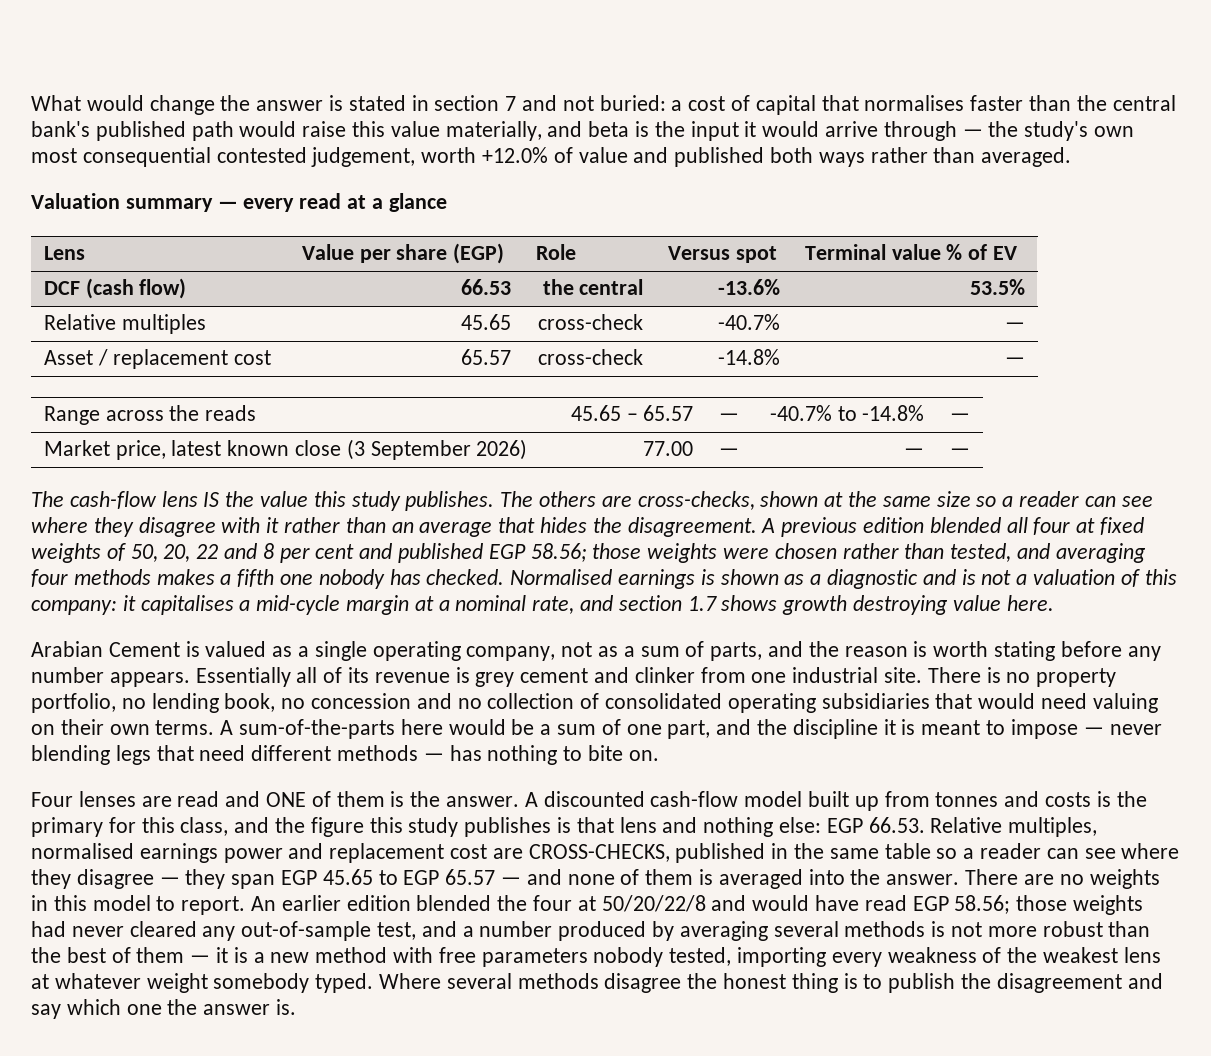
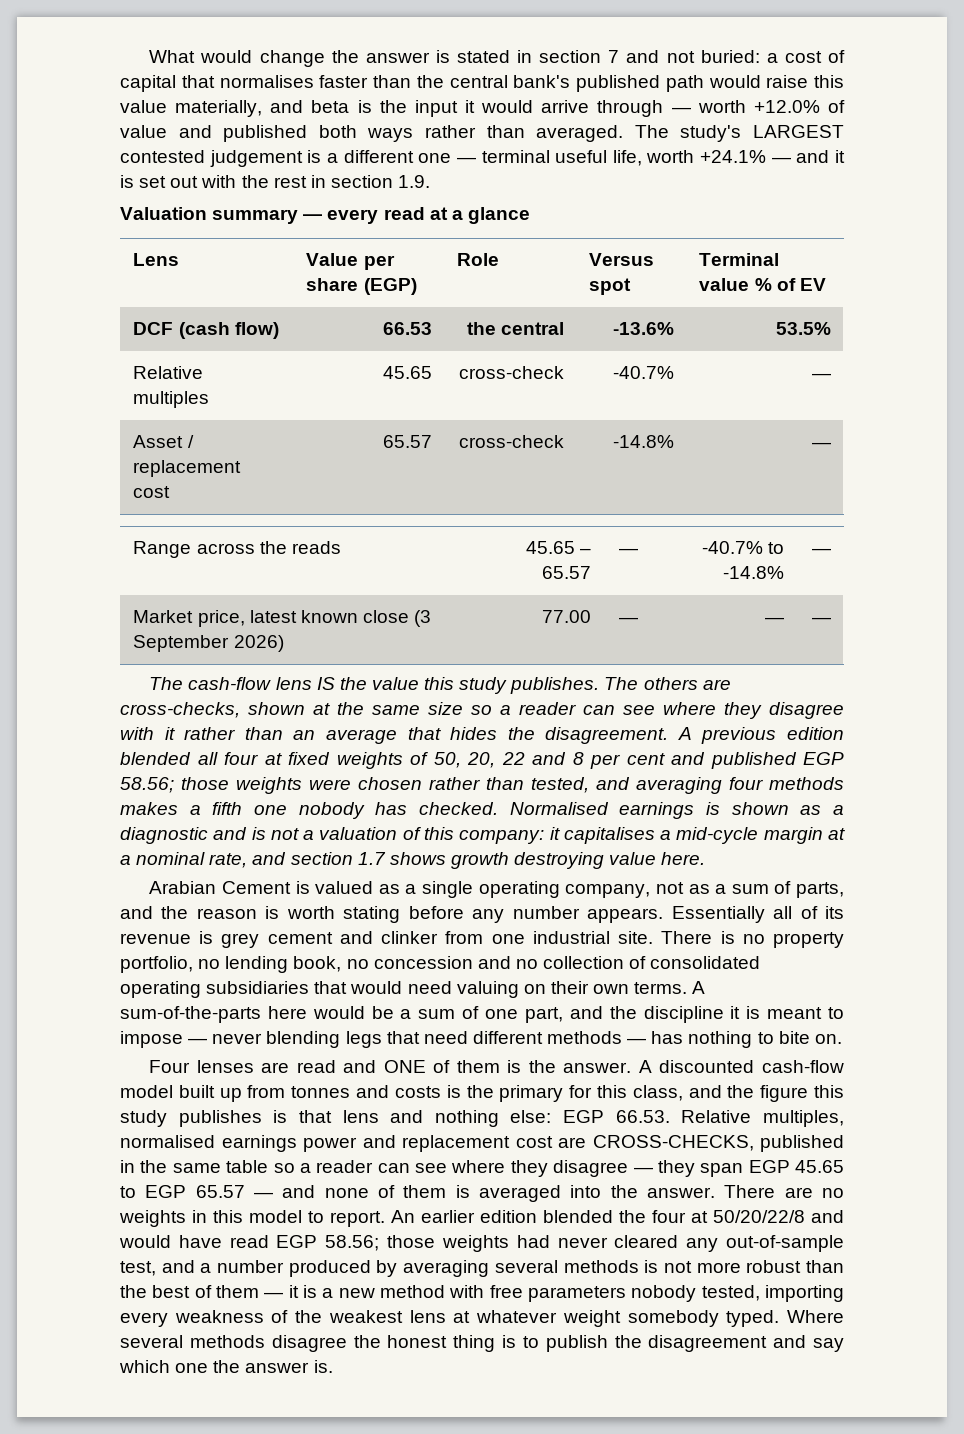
- What would change the answer is stated in section 7 and not buried: a cost of capital that normalises faster than the central bank's published path would raise this value materially, and beta is the input it would arrive through — the study's own most consequential contested judgement, worth +12.0% of value and published both ways rather than averaged.
+ What would change the answer is stated in section 7 and not buried: a cost of capital that normalises faster than the central bank's published path would raise this value materially, and beta is the input it would arrive through — worth +12.0% of value and published both ways rather than averaged. The study's LARGEST contested judgement is a different one — terminal useful life, worth +24.1% — and it is set out with the rest in section 1.9.

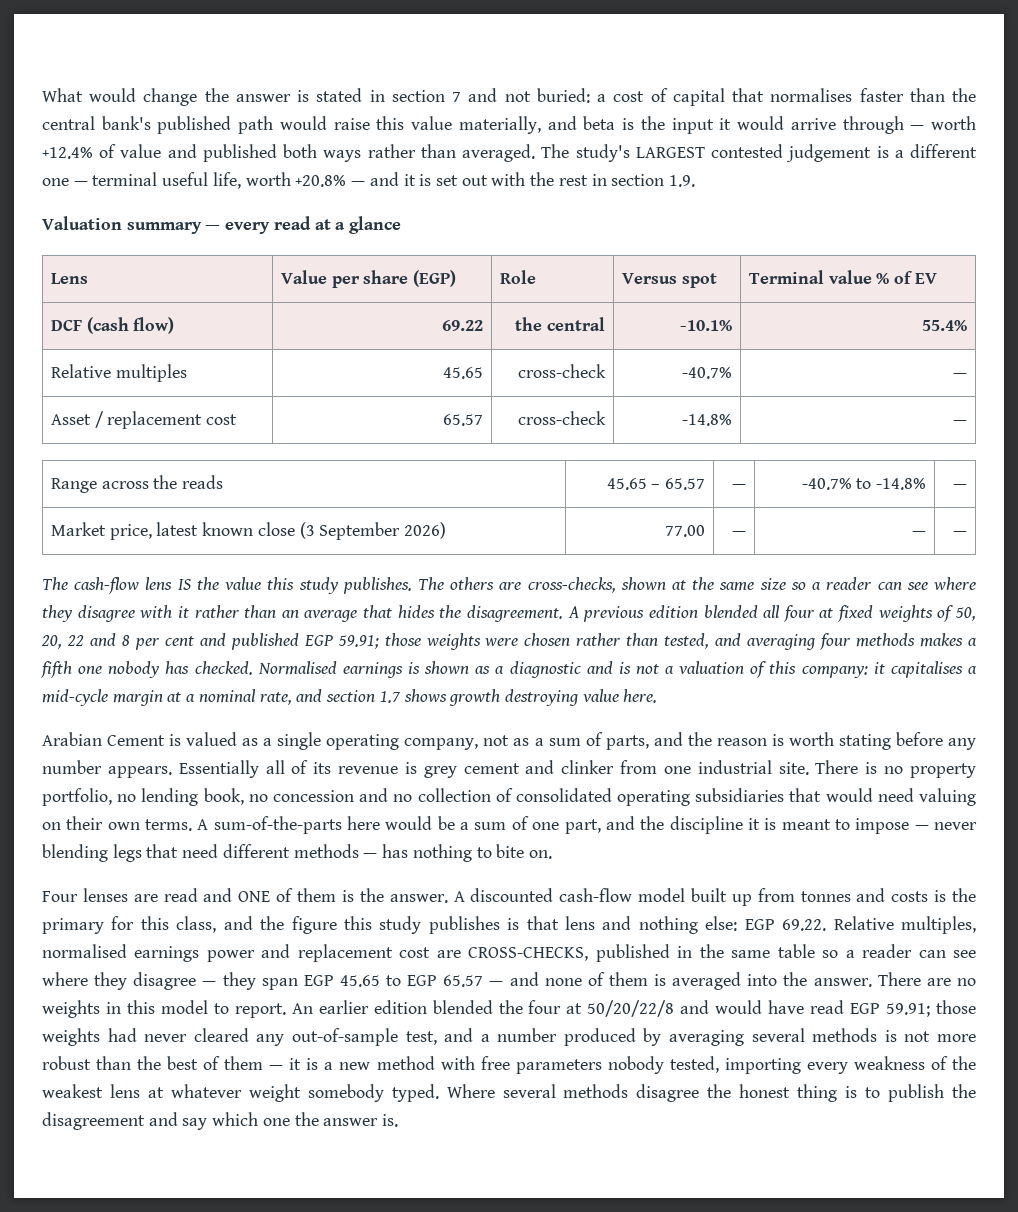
- What would change the answer is stated in section 7 and not buried: a cost of capital that normalises faster than the central bank's published path would raise this value materially, and beta is the input it would arrive through — worth +12.0% of value and published both ways rather than averaged.
+ What would change the answer is stated in section 7 and not buried: a cost of capital that normalises faster than the central bank's published path would raise this value materially, and beta is the input it would arrive through — worth +12.4% of value and published both ways rather than averaged.
- The study's LARGEST contested judgement is a different one — terminal useful life, worth +24.1% — and it is set out with the rest in section 1.9.
+ The study's LARGEST contested judgement is a different one — terminal useful life, worth +20.8% — and it is set out with the rest in section 1.9.
- DCF (cash flow) | 66.53 | the central | -13.6% | 53.5%
+ DCF (cash flow) | 69.22 | the central | -10.1% | 55.4%
- A previous edition blended all four at fixed weights of 50, 20, 22 and 8 per cent and published EGP 58.56; those weights were chosen rather than tested, and averaging four methods makes a fifth one nobody has checked.
+ A previous edition blended all four at fixed weights of 50, 20, 22 and 8 per cent and published EGP 59.91; those weights were chosen rather than tested, and averaging four methods makes a fifth one nobody has checked.
- EGP 66.53. Relative multiples, normalised earnings power and replacement cost are CROSS-CHECKS, published in the same table so a reader can see where they disagree — they span EGP 45.65 to EGP 65.57 — and none of them is averaged into the answer.
+ EGP 69.22. Relative multiples, normalised earnings power and replacement cost are CROSS-CHECKS, published in the same table so a reader can see where they disagree — they span EGP 45.65 to EGP 65.57 — and none of them is averaged into the answer.
- An earlier edition blended the four at 50/20/22/8 and would have read EGP 58.56;
+ An earlier edition blended the four at 50/20/22/8 and would have read EGP 59.91;

